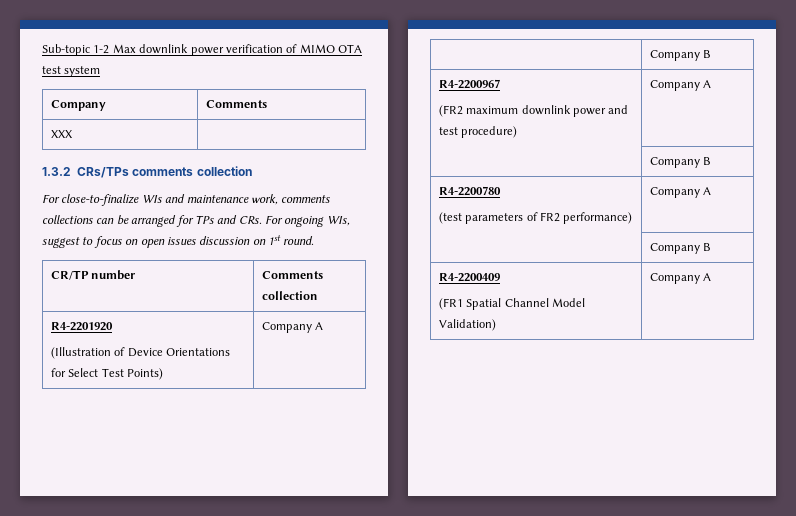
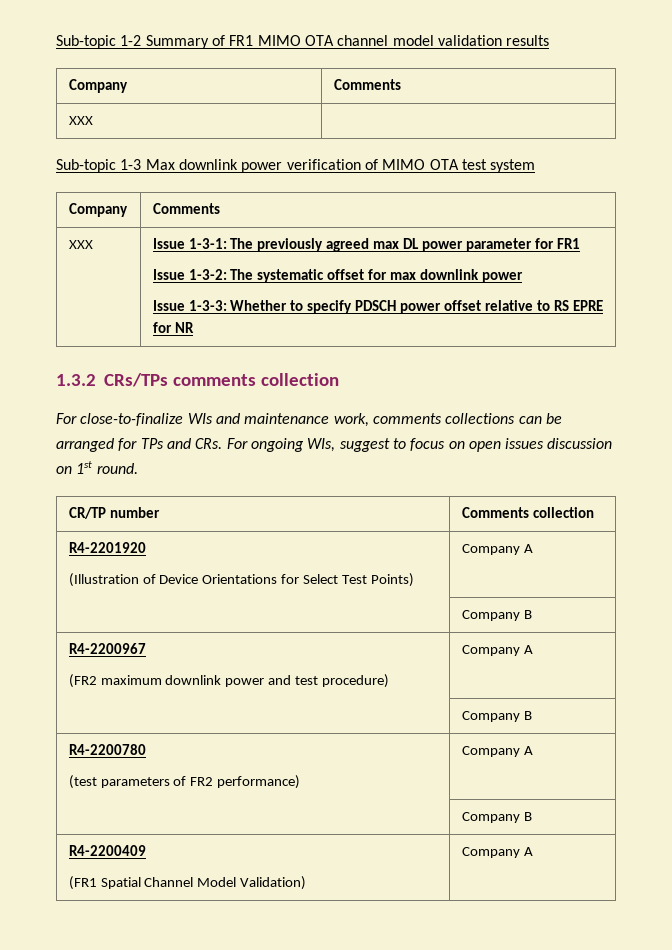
- Sub-topic 1-2 Max downlink power verification of MIMO OTA test system
+ Sub-topic 1-2 Summary of FR1 MIMO OTA channel model validation results
+ Company | Comments
+ XXX |
+ Sub-topic 1-3 Max downlink power verification of MIMO OTA test system
- XXX |
+ XXX | Issue 1-3-1: The previously agreed max DL power parameter for FR1
+ Issue 1-3-2: The systematic offset for max downlink power
+ Issue 1-3-3: Whether to specify PDSCH power offset relative to RS EPRE for NR

